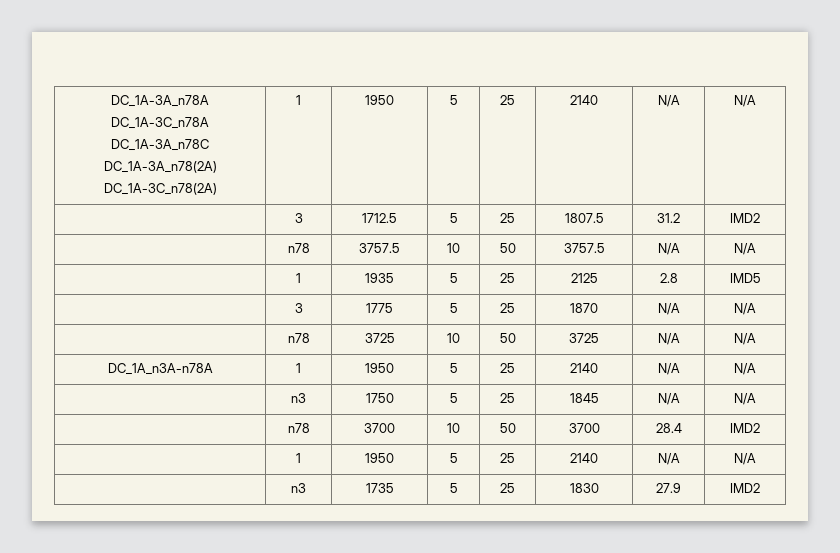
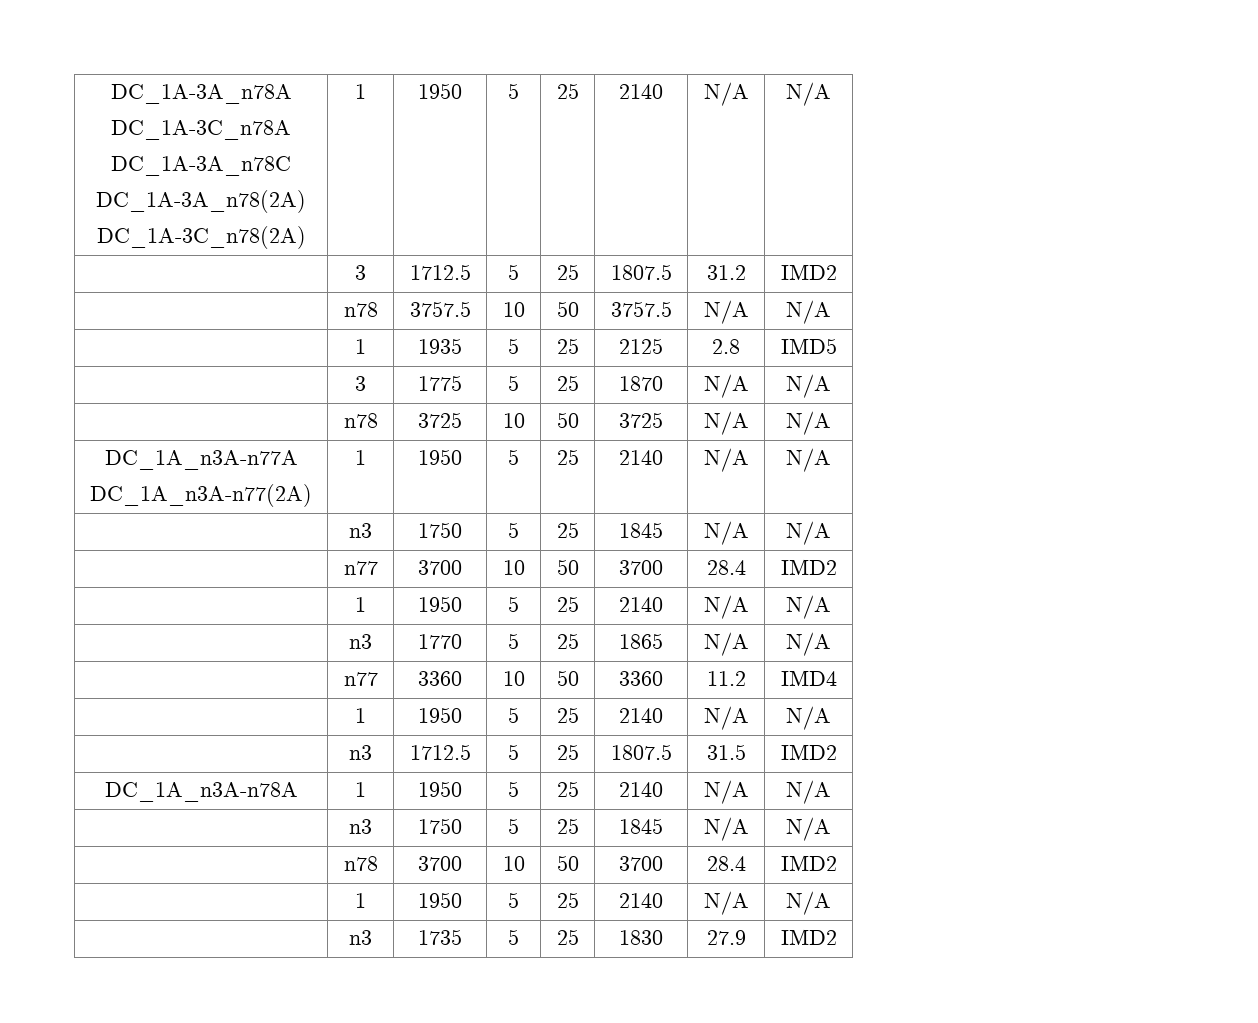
+ DC_1A_n3A-n77A
+ DC_1A_n3A-n77(2A) | 1 | 1950 | 5 | 25 | 2140 | N/A | N/A
+ | n3 | 1750 | 5 | 25 | 1845 | N/A | N/A
+ | n77 | 3700 | 10 | 50 | 3700 | 28.4 | IMD2
+ | 1 | 1950 | 5 | 25 | 2140 | N/A | N/A
+ | n3 | 1770 | 5 | 25 | 1865 | N/A | N/A
+ | n77 | 3360 | 10 | 50 | 3360 | 11.2 | IMD4
+ | 1 | 1950 | 5 | 25 | 2140 | N/A | N/A
+ | n3 | 1712.5 | 5 | 25 | 1807.5 | 31.5 | IMD2

